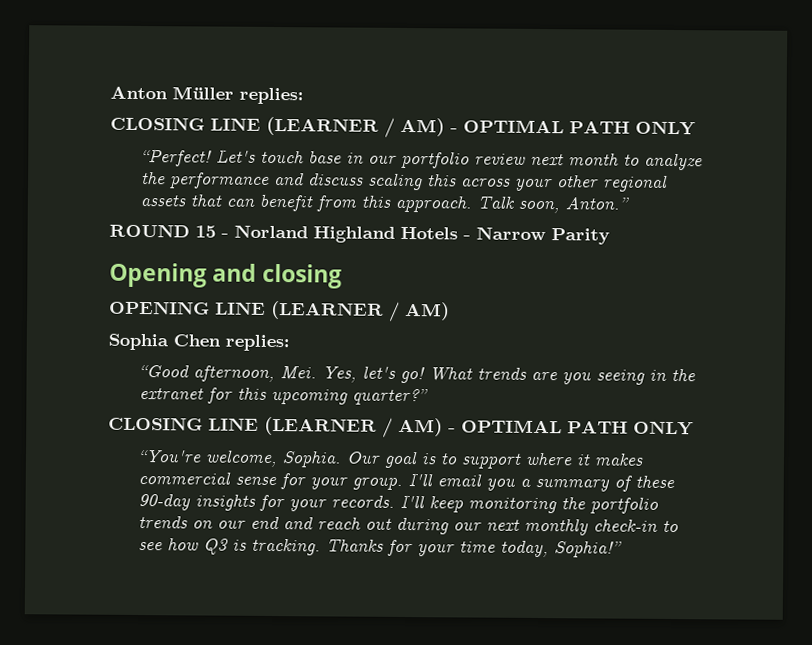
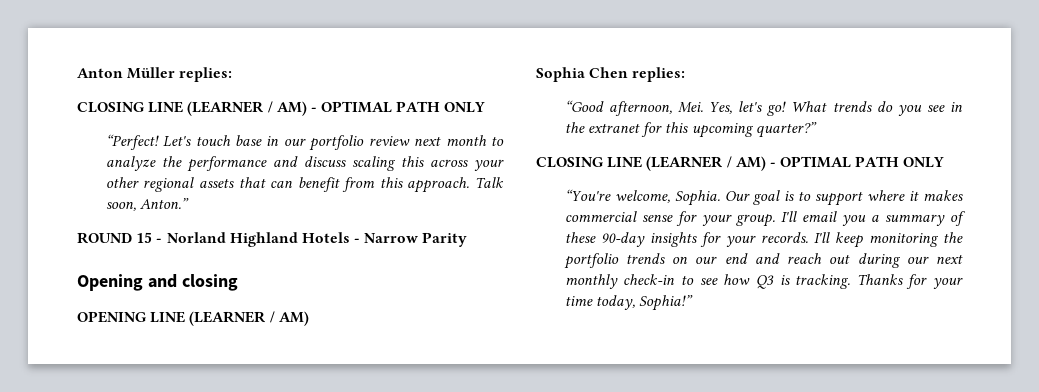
- What trends are you seeing in the extranet for this upcoming quarter?”
+ What trends do you see in the extranet for this upcoming quarter?”

